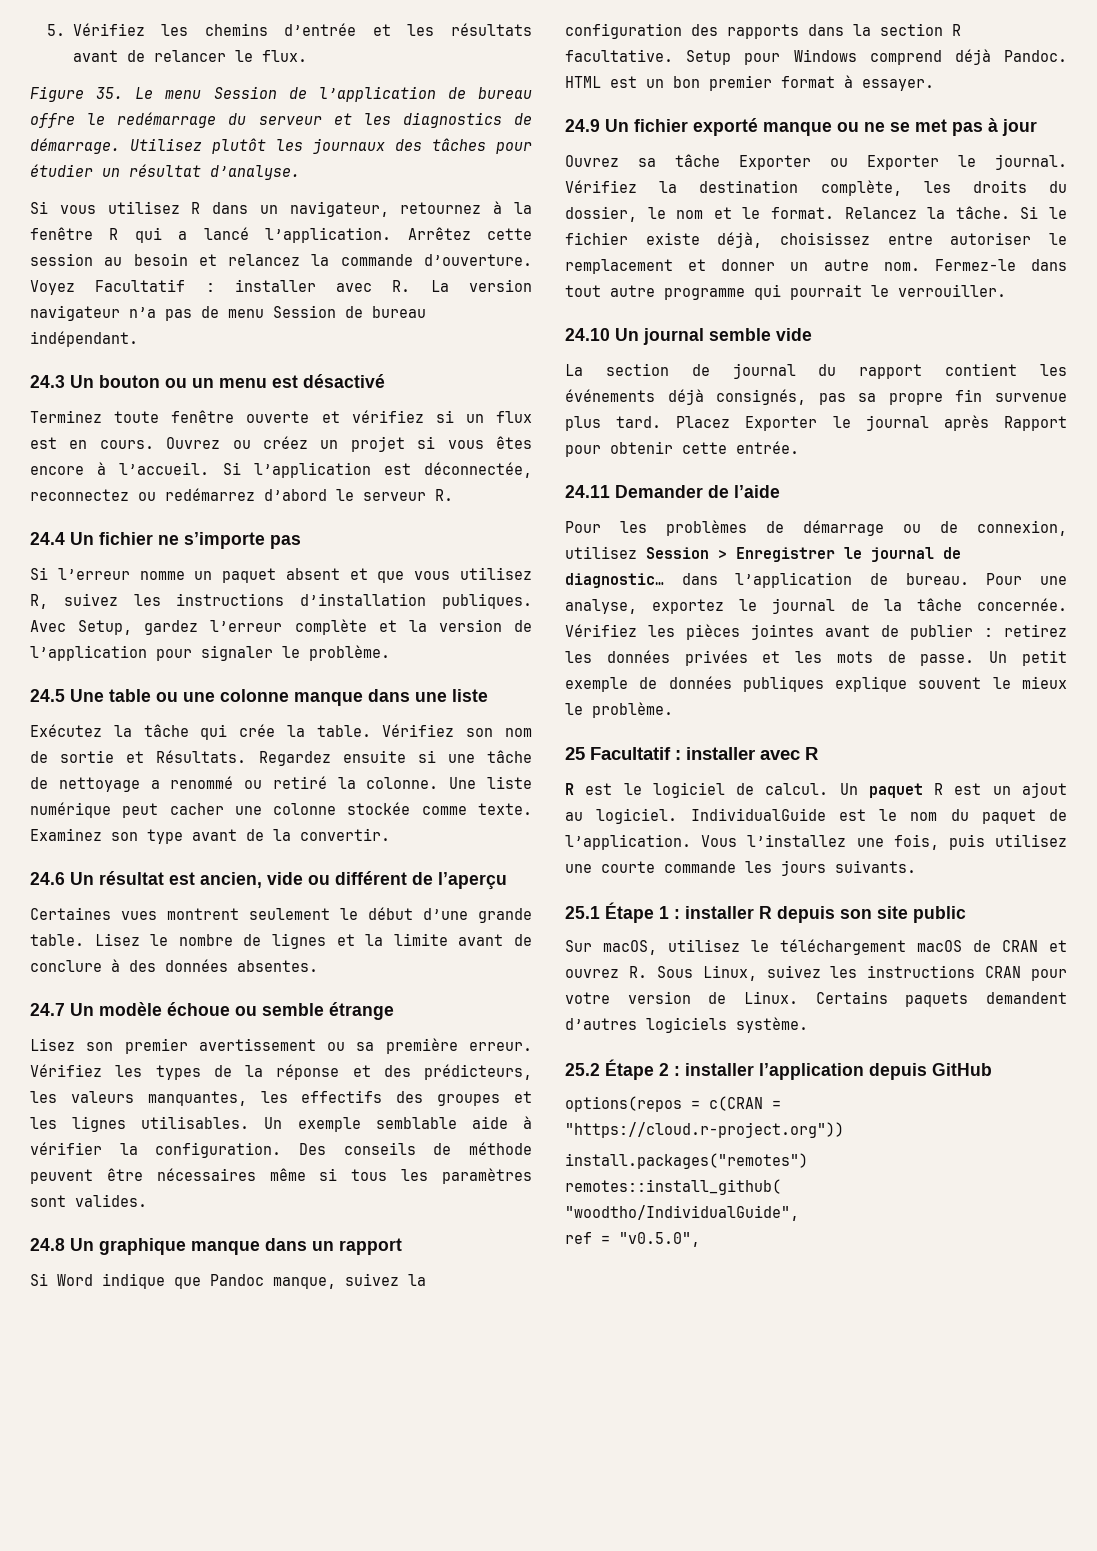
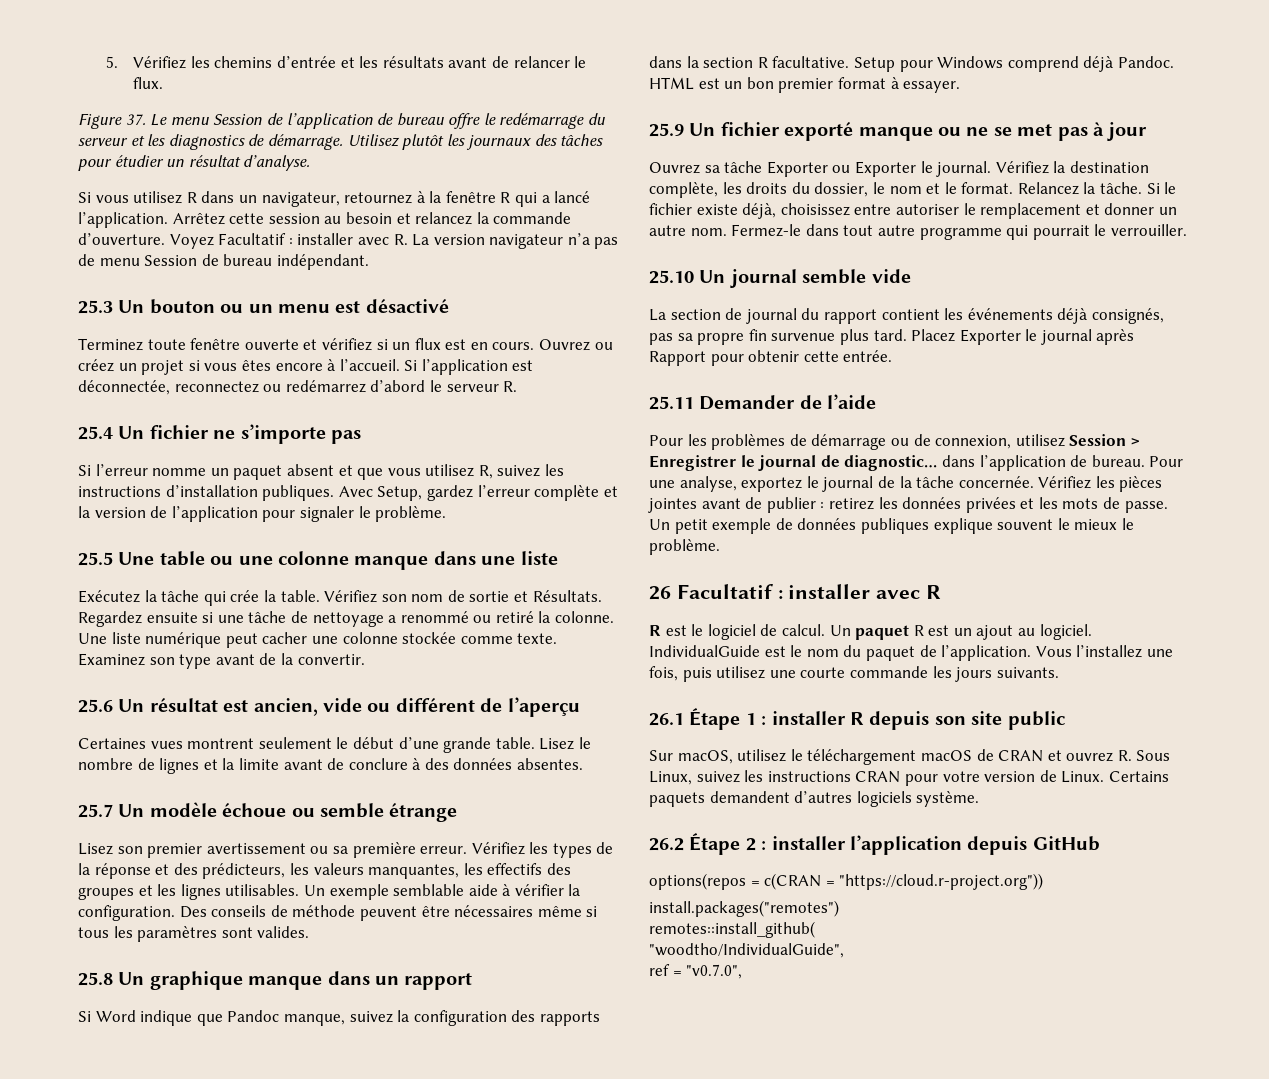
- Figure 35. Le menu Session de l’application de bureau offre le redémarrage du serveur et les diagnostics de démarrage.
+ Figure 37. Le menu Session de l’application de bureau offre le redémarrage du serveur et les diagnostics de démarrage.
- 24.3 Un bouton ou un menu est désactivé
+ 25.3 Un bouton ou un menu est désactivé
- 24.4 Un fichier ne s’importe pas
+ 25.4 Un fichier ne s’importe pas
- 24.5 Une table ou une colonne manque dans une liste
+ 25.5 Une table ou une colonne manque dans une liste
- 24.6 Un résultat est ancien, vide ou différent de l’aperçu
+ 25.6 Un résultat est ancien, vide ou différent de l’aperçu
- 24.7 Un modèle échoue ou semble étrange
+ 25.7 Un modèle échoue ou semble étrange
- 24.8 Un graphique manque dans un rapport
+ 25.8 Un graphique manque dans un rapport
- 24.9 Un fichier exporté manque ou ne se met pas à jour
+ 25.9 Un fichier exporté manque ou ne se met pas à jour
- 24.10 Un journal semble vide
+ 25.10 Un journal semble vide
- 24.11 Demander de l’aide
+ 25.11 Demander de l’aide
- 25 Facultatif : installer avec R
+ 26 Facultatif : installer avec R
- 25.1 Étape 1 : installer R depuis son site public
+ 26.1 Étape 1 : installer R depuis son site public
- 25.2 Étape 2 : installer l’application depuis GitHub
+ 26.2 Étape 2 : installer l’application depuis GitHub
- ref = "v0.5.0",
+ ref = "v0.7.0",

